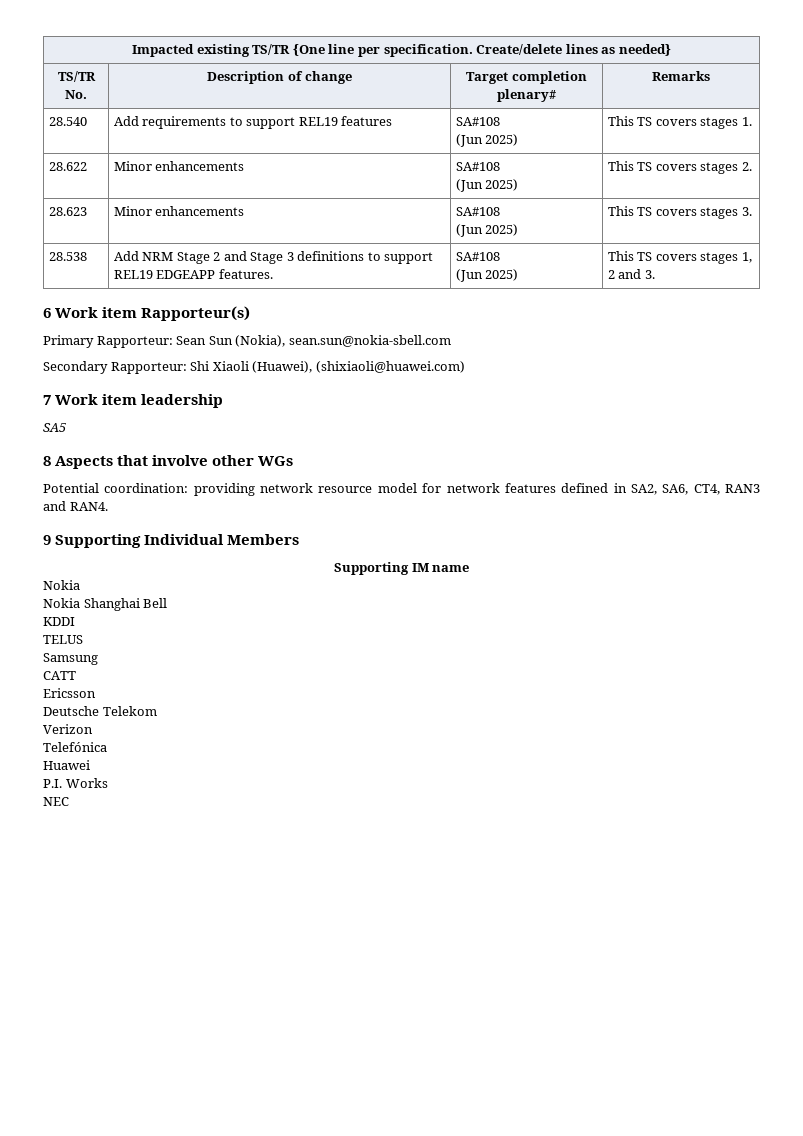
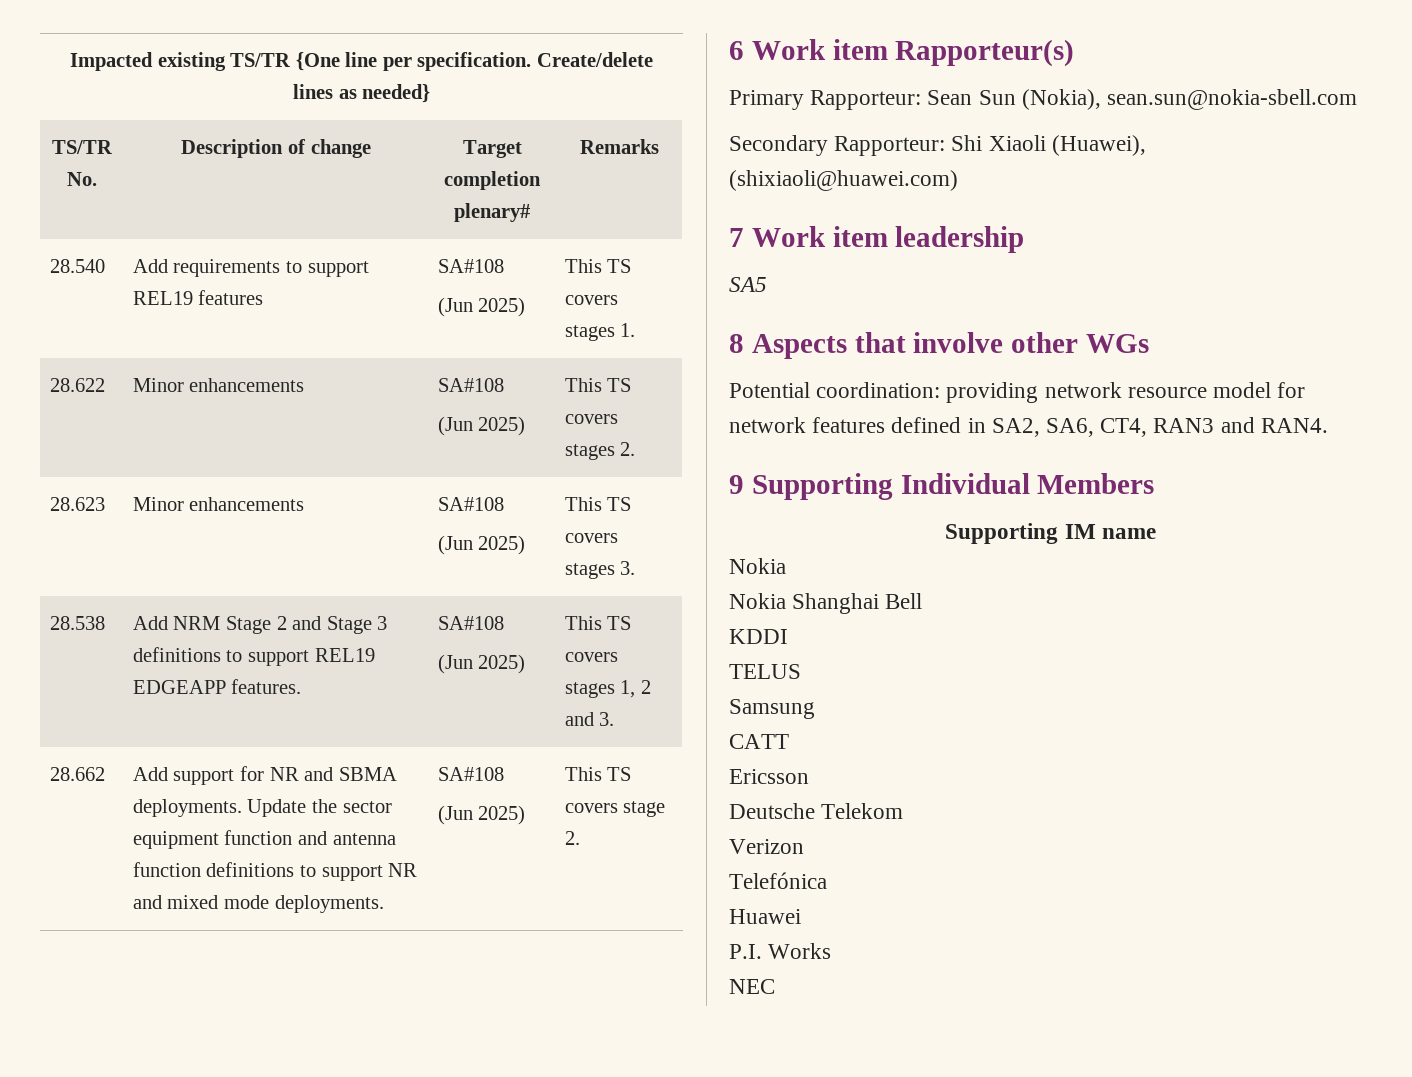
+ 28.662 | Add support for NR and SBMA deployments. Update the sector equipment function and antenna function definitions to support NR and mixed mode deployments. | SA#108
+ (Jun 2025) | This TS covers stage 2.

